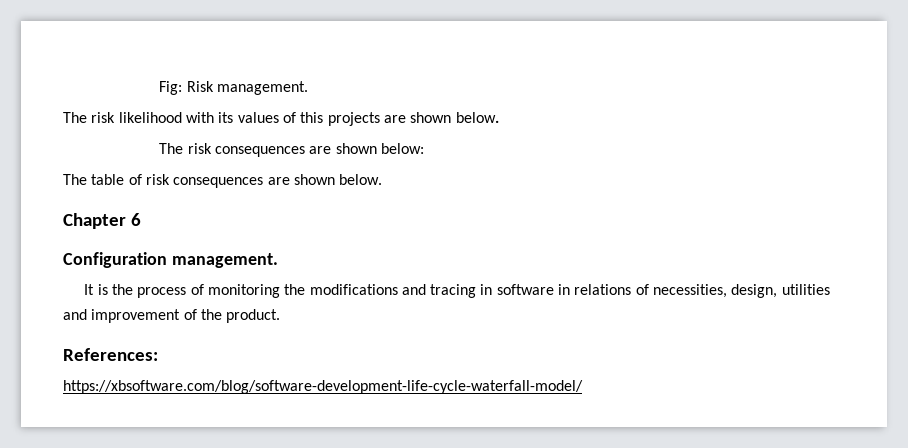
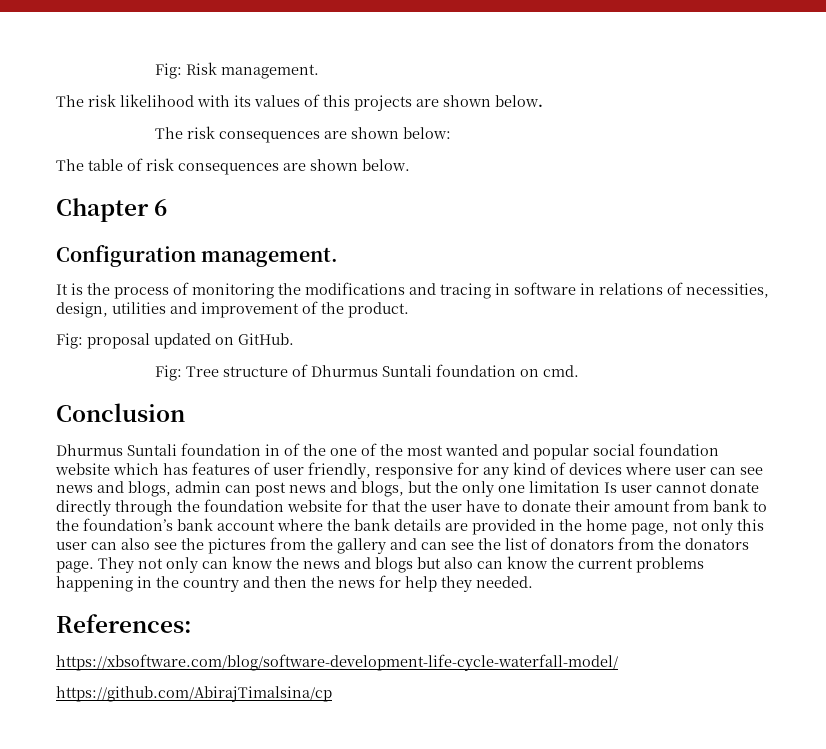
+ Fig: proposal updated on GitHub.
+ Fig: Tree structure of Dhurmus Suntali foundation on cmd.
+ Conclusion
+ Dhurmus Suntali foundation in of the one of the most wanted and popular social foundation website which has features of user friendly, responsive for any kind of devices where user can see news and blogs, admin can post news and blogs, but the only one limitation Is user cannot donate directly through the foundation website for that the user have to donate their amount from bank to the foundation’s bank account where the bank details are provided in the home page, not only this user can also see the pictures from the gallery and can see the list of donators from the donators page. They not only can know the news and blogs but also can know the current problems happening in the country and then the news for help they needed.
+ https://github.com/AbirajTimalsina/cp

